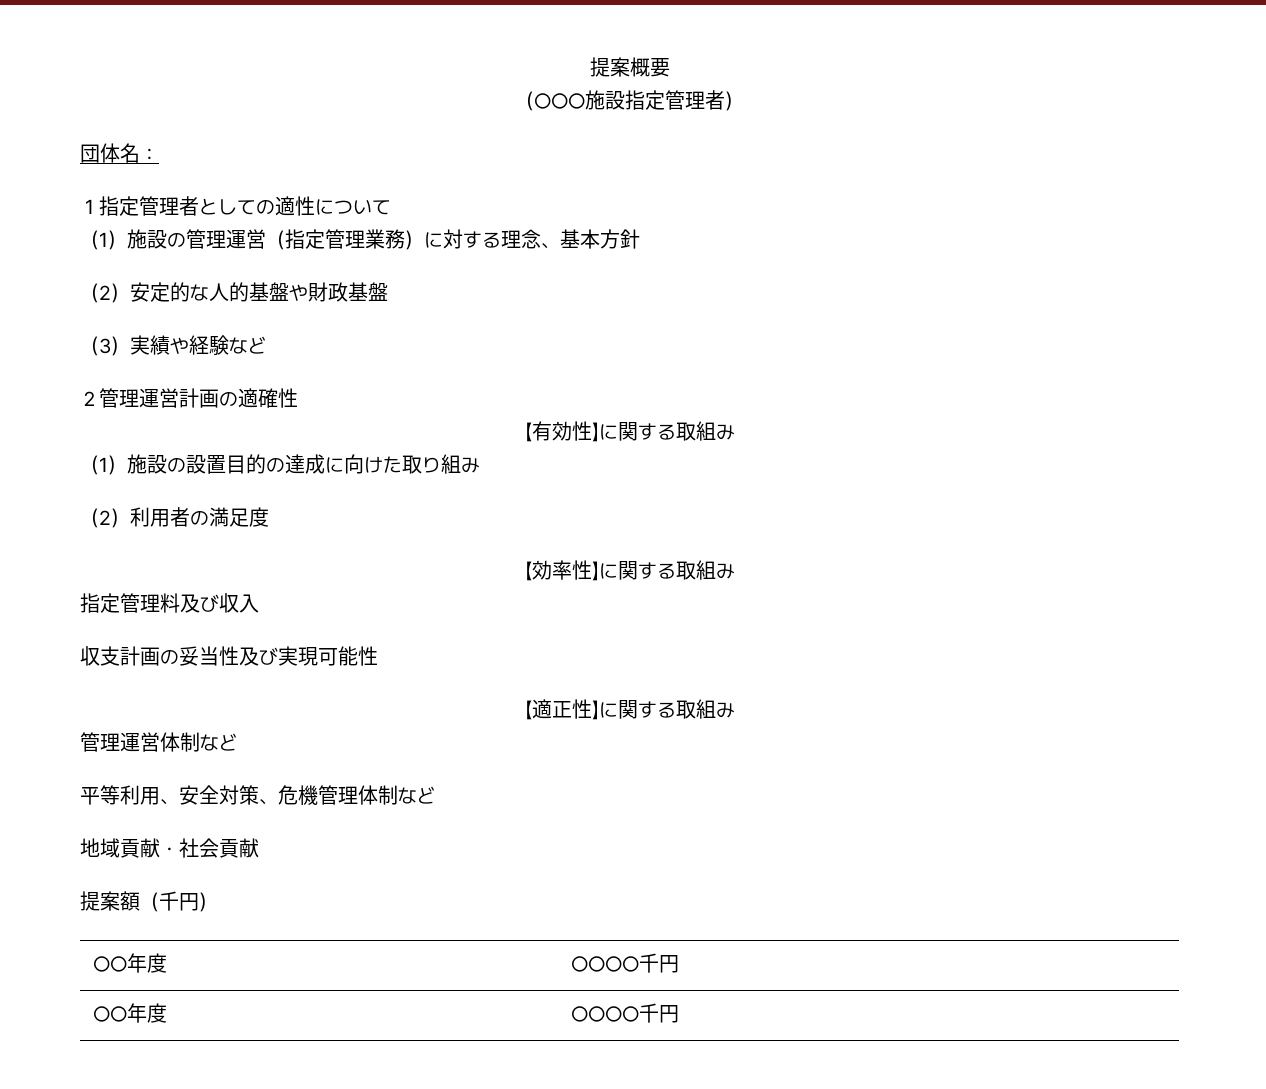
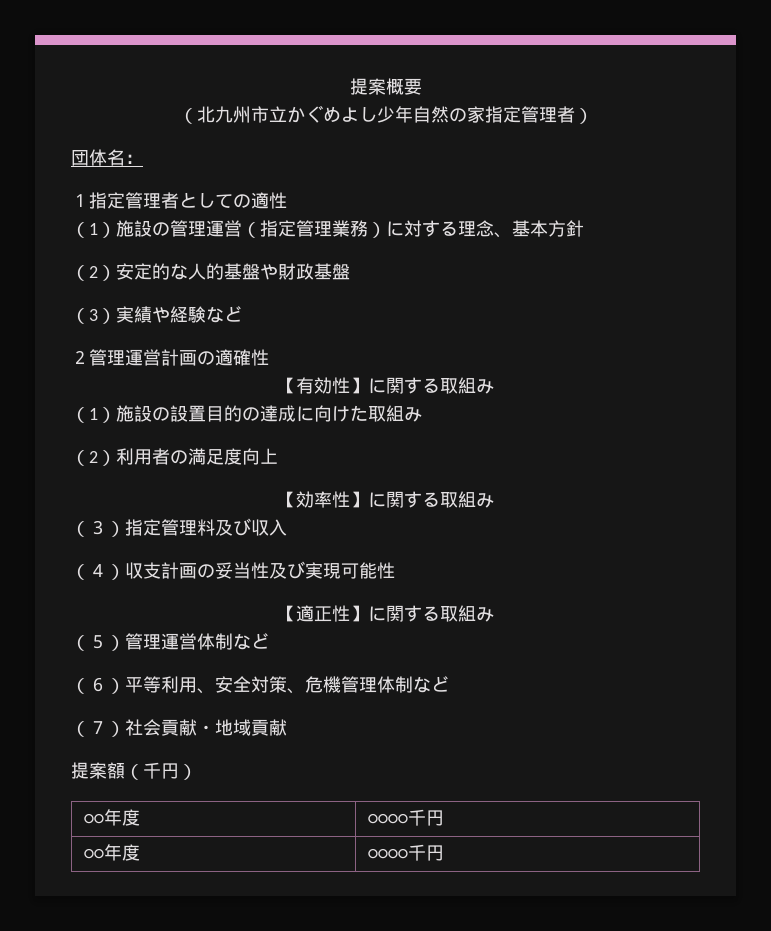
- （○○○施設指定管理者）
+ （北九州市立かぐめよし少年自然の家指定管理者）
- １指定管理者としての適性について
+ １指定管理者としての適性
- （1）施設の設置目的の達成に向けた取り組み
+ （1）施設の設置目的の達成に向けた取組み
- （2）利用者の満足度
+ （2）利用者の満足度向上
- 指定管理料及び収入
+ （３）指定管理料及び収入
- 収支計画の妥当性及び実現可能性
+ （４）収支計画の妥当性及び実現可能性
- 管理運営体制など
+ （５）管理運営体制など
- 平等利用、安全対策、危機管理体制など
+ （６）平等利用、安全対策、危機管理体制など
- 地域貢献・社会貢献
+ （７）社会貢献・地域貢献

